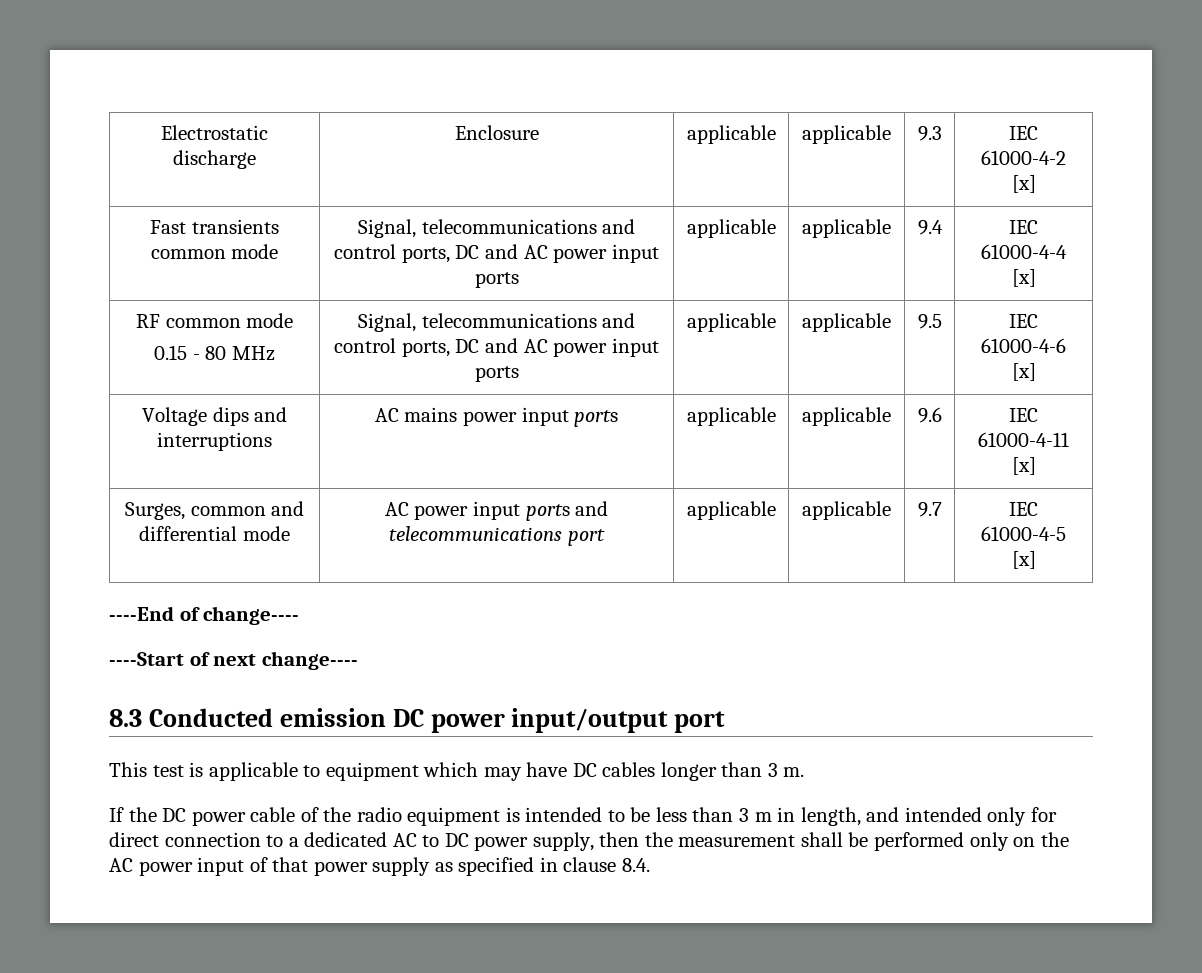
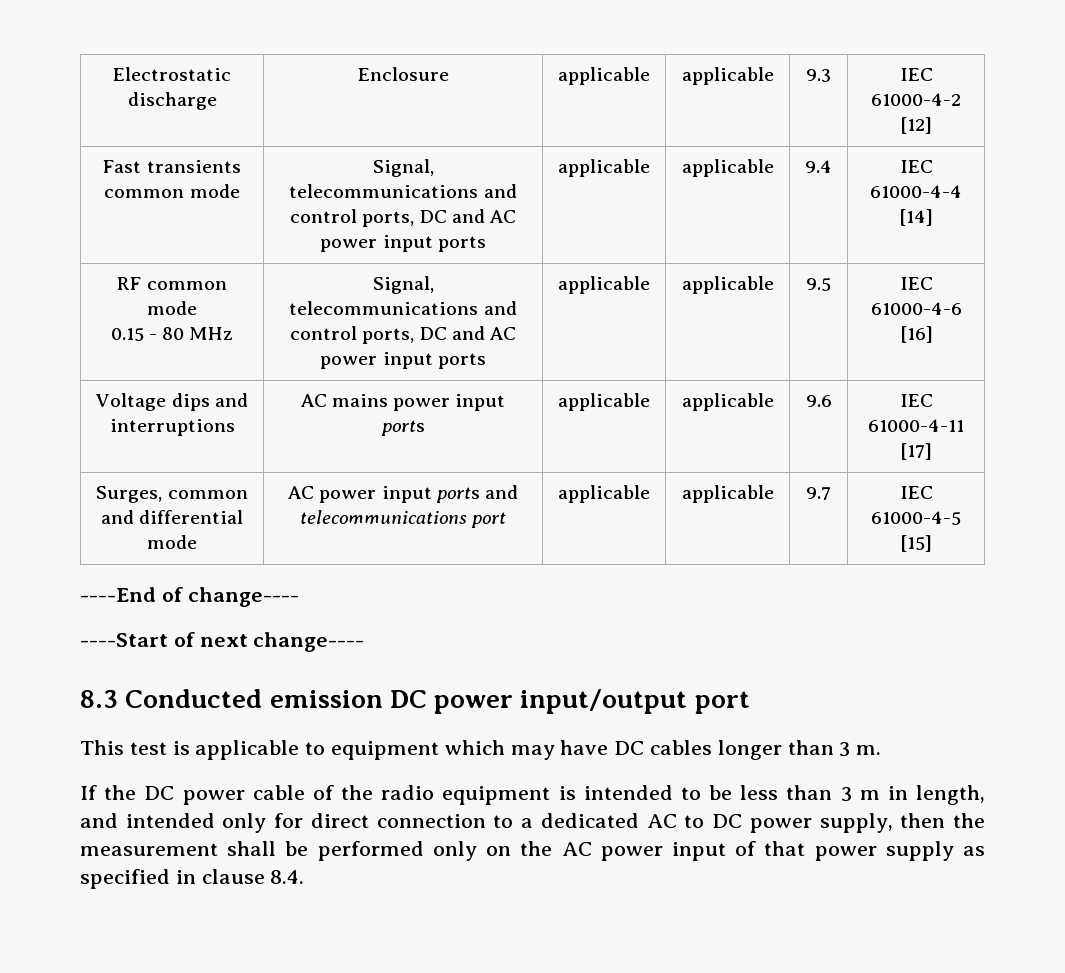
- Electrostatic discharge | Enclosure | applicable | applicable | 9.3 | IEC 61000-4-2 [x]
+ Electrostatic discharge | Enclosure | applicable | applicable | 9.3 | IEC 61000-4-2 [12]
- Fast transients common mode | Signal, telecommunications and control ports, DC and AC power input ports | applicable | applicable | 9.4 | IEC 61000-4-4 [x]
+ Fast transients common mode | Signal, telecommunications and control ports, DC and AC power input ports | applicable | applicable | 9.4 | IEC 61000-4-4 [14]
  RF common mode
- 0.15 - 80 MHz | Signal, telecommunications and control ports, DC and AC power input ports | applicable | applicable | 9.5 | IEC 61000-4-6 [x]
+ 0.15 - 80 MHz | Signal, telecommunications and control ports, DC and AC power input ports | applicable | applicable | 9.5 | IEC 61000-4-6 [16]
- Voltage dips and interruptions | AC mains power input ports | applicable | applicable | 9.6 | IEC 61000-4-11 [x]
+ Voltage dips and interruptions | AC mains power input ports | applicable | applicable | 9.6 | IEC 61000-4-11 [17]
- Surges, common and differential mode | AC power input ports and telecommunications port | applicable | applicable | 9.7 | IEC 61000-4-5 [x]
+ Surges, common and differential mode | AC power input ports and telecommunications port | applicable | applicable | 9.7 | IEC 61000-4-5 [15]

